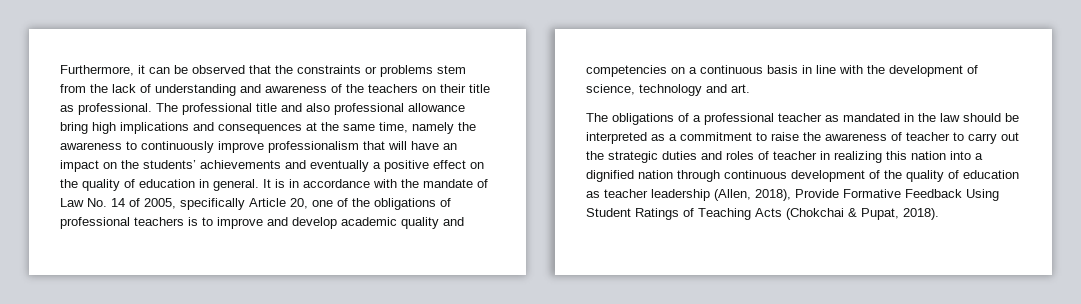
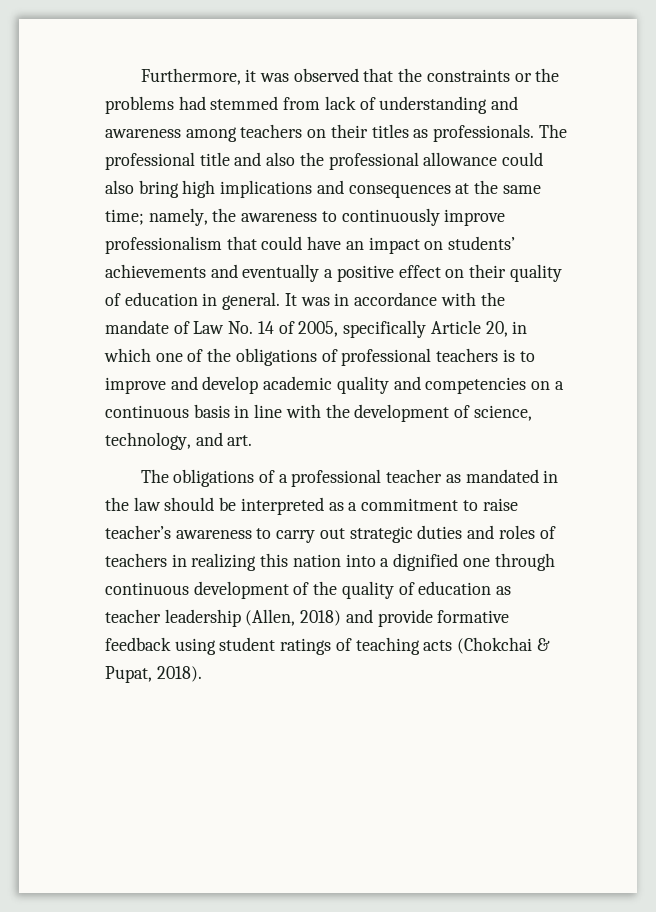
- Furthermore, it can be observed that the constraints or problems stem from the lack of understanding and awareness of the teachers on their title as professional.
+ Furthermore, it was observed that the constraints or the problems had stemmed from lack of understanding and awareness among teachers on their titles as professionals.
- The professional title and also professional allowance bring high implications and consequences at the same time, namely the awareness to continuously improve professionalism that will have an impact on the students’ achievements and eventually a positive effect on the quality of education in general.
+ The professional title and also the professional allowance could also bring high implications and consequences at the same time; namely, the awareness to continuously improve professionalism that could have an impact on students’ achievements and eventually a positive effect on their quality of education in general.
- It is in accordance with the mandate of Law No. 14 of 2005, specifically Article 20, one of the obligations of professional teachers is to improve and develop academic quality and competencies on a continuous basis in line with the development of science, technology and art.
+ It was in accordance with the mandate of Law No. 14 of 2005, specifically Article 20, in which one of the obligations of professional teachers is to improve and develop academic quality and competencies on a continuous basis in line with the development of science, technology, and art.
- The obligations of a professional teacher as mandated in the law should be interpreted as a commitment to raise the awareness of teacher to carry out the strategic duties and roles of teacher in realizing this nation into a dignified nation through continuous development of the quality of education as teacher leadership (Allen, 2018), Provide Formative Feedback Using Student Ratings of Teaching Acts (Chokchai & Pupat, 2018).
+ The obligations of a professional teacher as mandated in the law should be interpreted as a commitment to raise teacher’s awareness to carry out strategic duties and roles of teachers in realizing this nation into a dignified one through continuous development of the quality of education as teacher leadership (Allen, 2018) and provide formative feedback using student ratings of teaching acts (Chokchai & Pupat, 2018).

